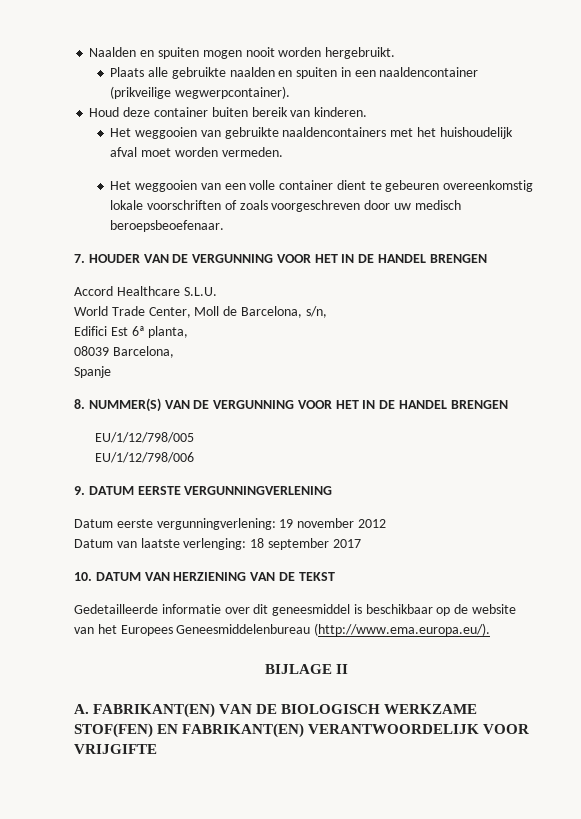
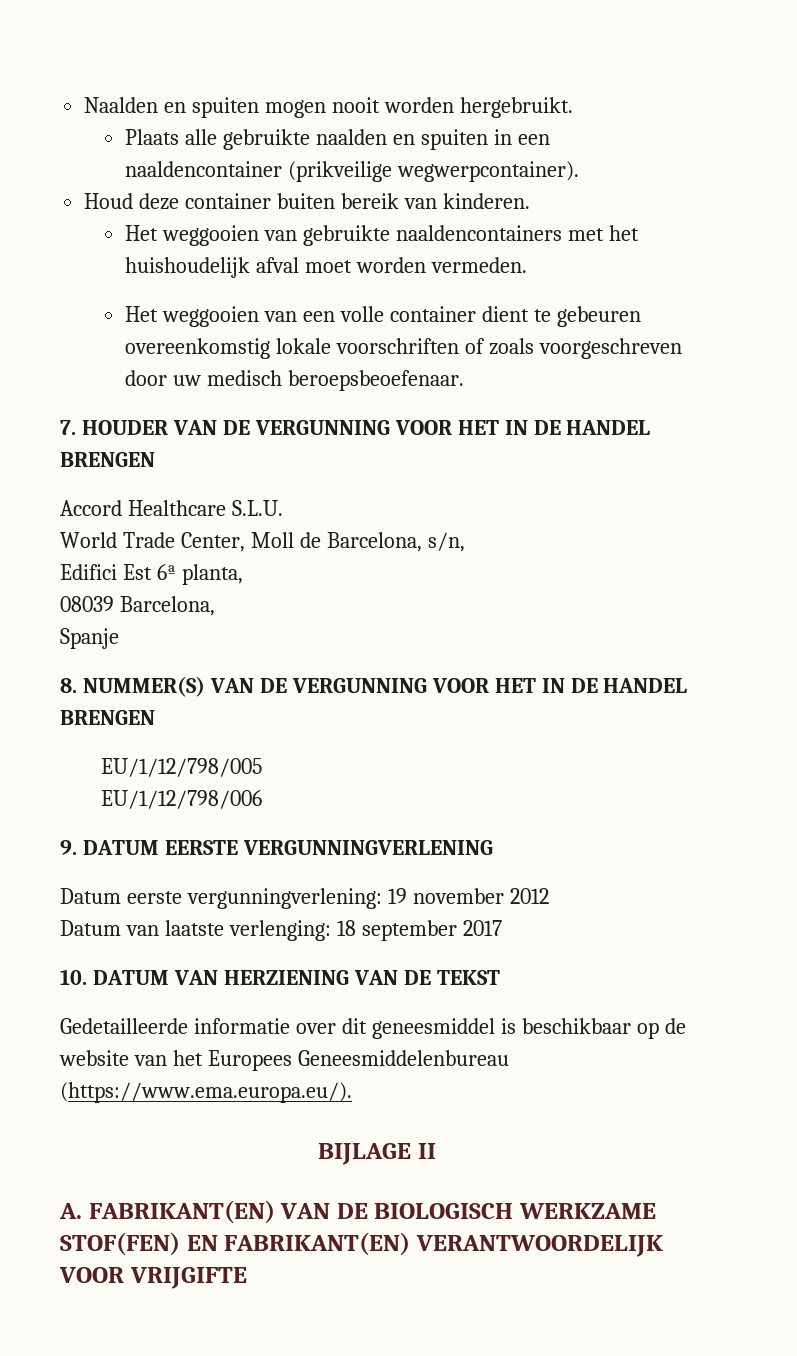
- Gedetailleerde informatie over dit geneesmiddel is beschikbaar op de website van het Europees Geneesmiddelenbureau (http://www.ema.europa.eu/).
+ Gedetailleerde informatie over dit geneesmiddel is beschikbaar op de website van het Europees Geneesmiddelenbureau (https://www.ema.europa.eu/).

